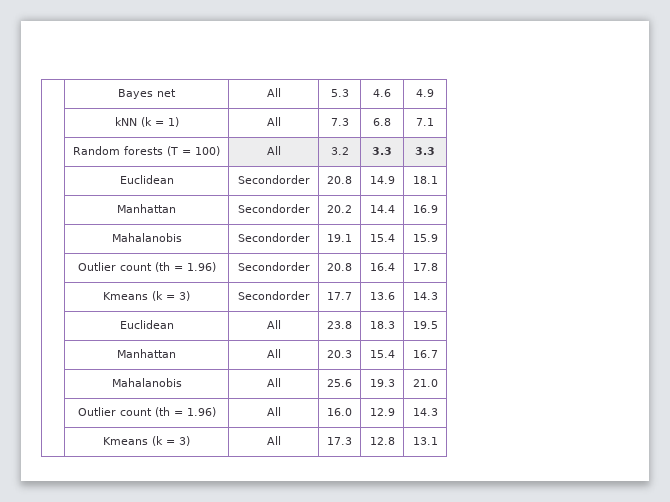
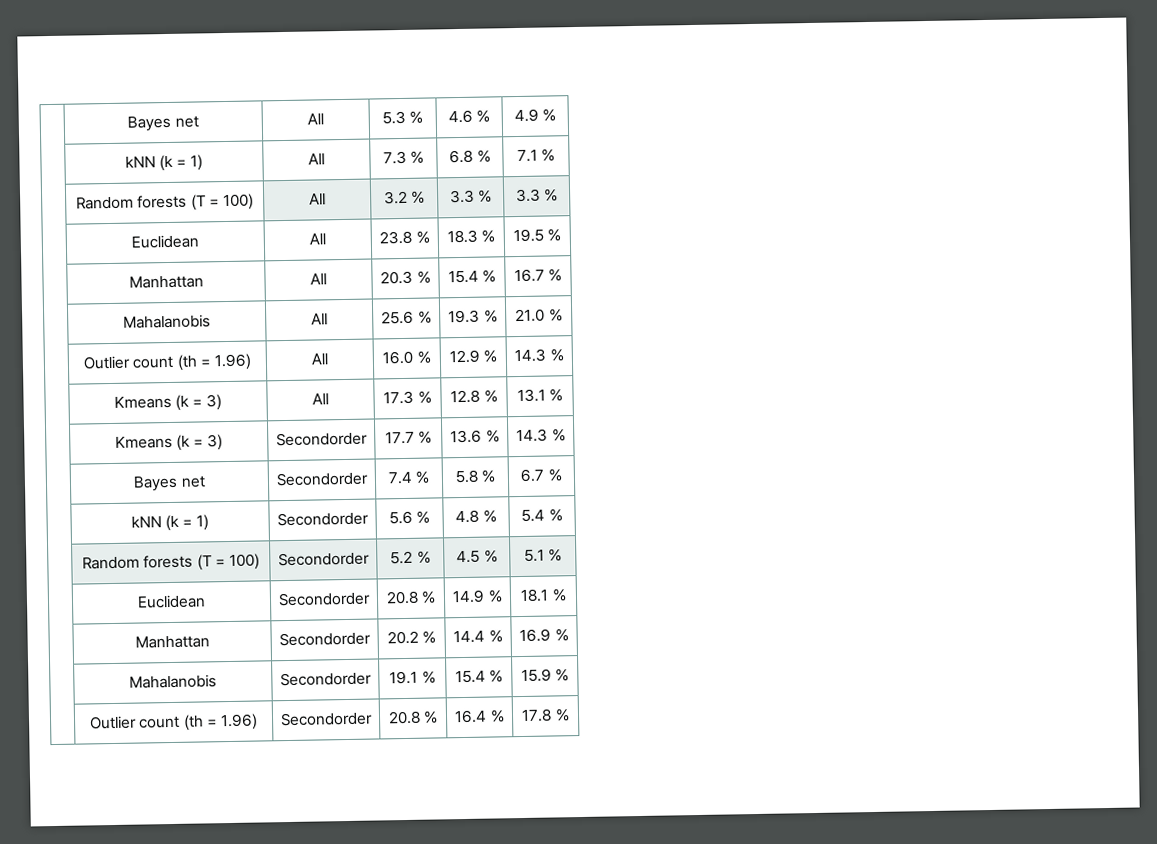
- | Bayes net | All | 5.3 | 4.6 | 4.9
+ | Bayes net | All | 5.3 % | 4.6 % | 4.9 %
- | kNN (k = 1) | All | 7.3 | 6.8 | 7.1
+ | kNN (k = 1) | All | 7.3 % | 6.8 % | 7.1 %
- | Random forests (T = 100) | All | 3.2 | 3.3 | 3.3
+ | Random forests (T = 100) | All | 3.2 % | 3.3 % | 3.3 %
+ | Euclidean | All | 23.8 % | 18.3 % | 19.5 %
+ | Manhattan | All | 20.3 % | 15.4 % | 16.7 %
+ | Mahalanobis | All | 25.6 % | 19.3 % | 21.0 %
+ | Outlier count (th = 1.96) | All | 16.0 % | 12.9 % | 14.3 %
+ | Kmeans (k = 3) | All | 17.3 % | 12.8 % | 13.1 %
+ | Kmeans (k = 3) | Secondorder | 17.7 % | 13.6 % | 14.3 %
+ | Bayes net | Secondorder | 7.4 % | 5.8 % | 6.7 %
+ | kNN (k = 1) | Secondorder | 5.6 % | 4.8 % | 5.4 %
+ | Random forests (T = 100) | Secondorder | 5.2 % | 4.5 % | 5.1 %
- | Euclidean | Secondorder | 20.8 | 14.9 | 18.1
+ | Euclidean | Secondorder | 20.8 % | 14.9 % | 18.1 %
- | Manhattan | Secondorder | 20.2 | 14.4 | 16.9
+ | Manhattan | Secondorder | 20.2 % | 14.4 % | 16.9 %
- | Mahalanobis | Secondorder | 19.1 | 15.4 | 15.9
+ | Mahalanobis | Secondorder | 19.1 % | 15.4 % | 15.9 %
- | Outlier count (th = 1.96) | Secondorder | 20.8 | 16.4 | 17.8
- | Kmeans (k = 3) | Secondorder | 17.7 | 13.6 | 14.3
- | Euclidean | All | 23.8 | 18.3 | 19.5
- | Manhattan | All | 20.3 | 15.4 | 16.7
- | Mahalanobis | All | 25.6 | 19.3 | 21.0
- | Outlier count (th = 1.96) | All | 16.0 | 12.9 | 14.3
- | Kmeans (k = 3) | All | 17.3 | 12.8 | 13.1
+ | Outlier count (th = 1.96) | Secondorder | 20.8 % | 16.4 % | 17.8 %

